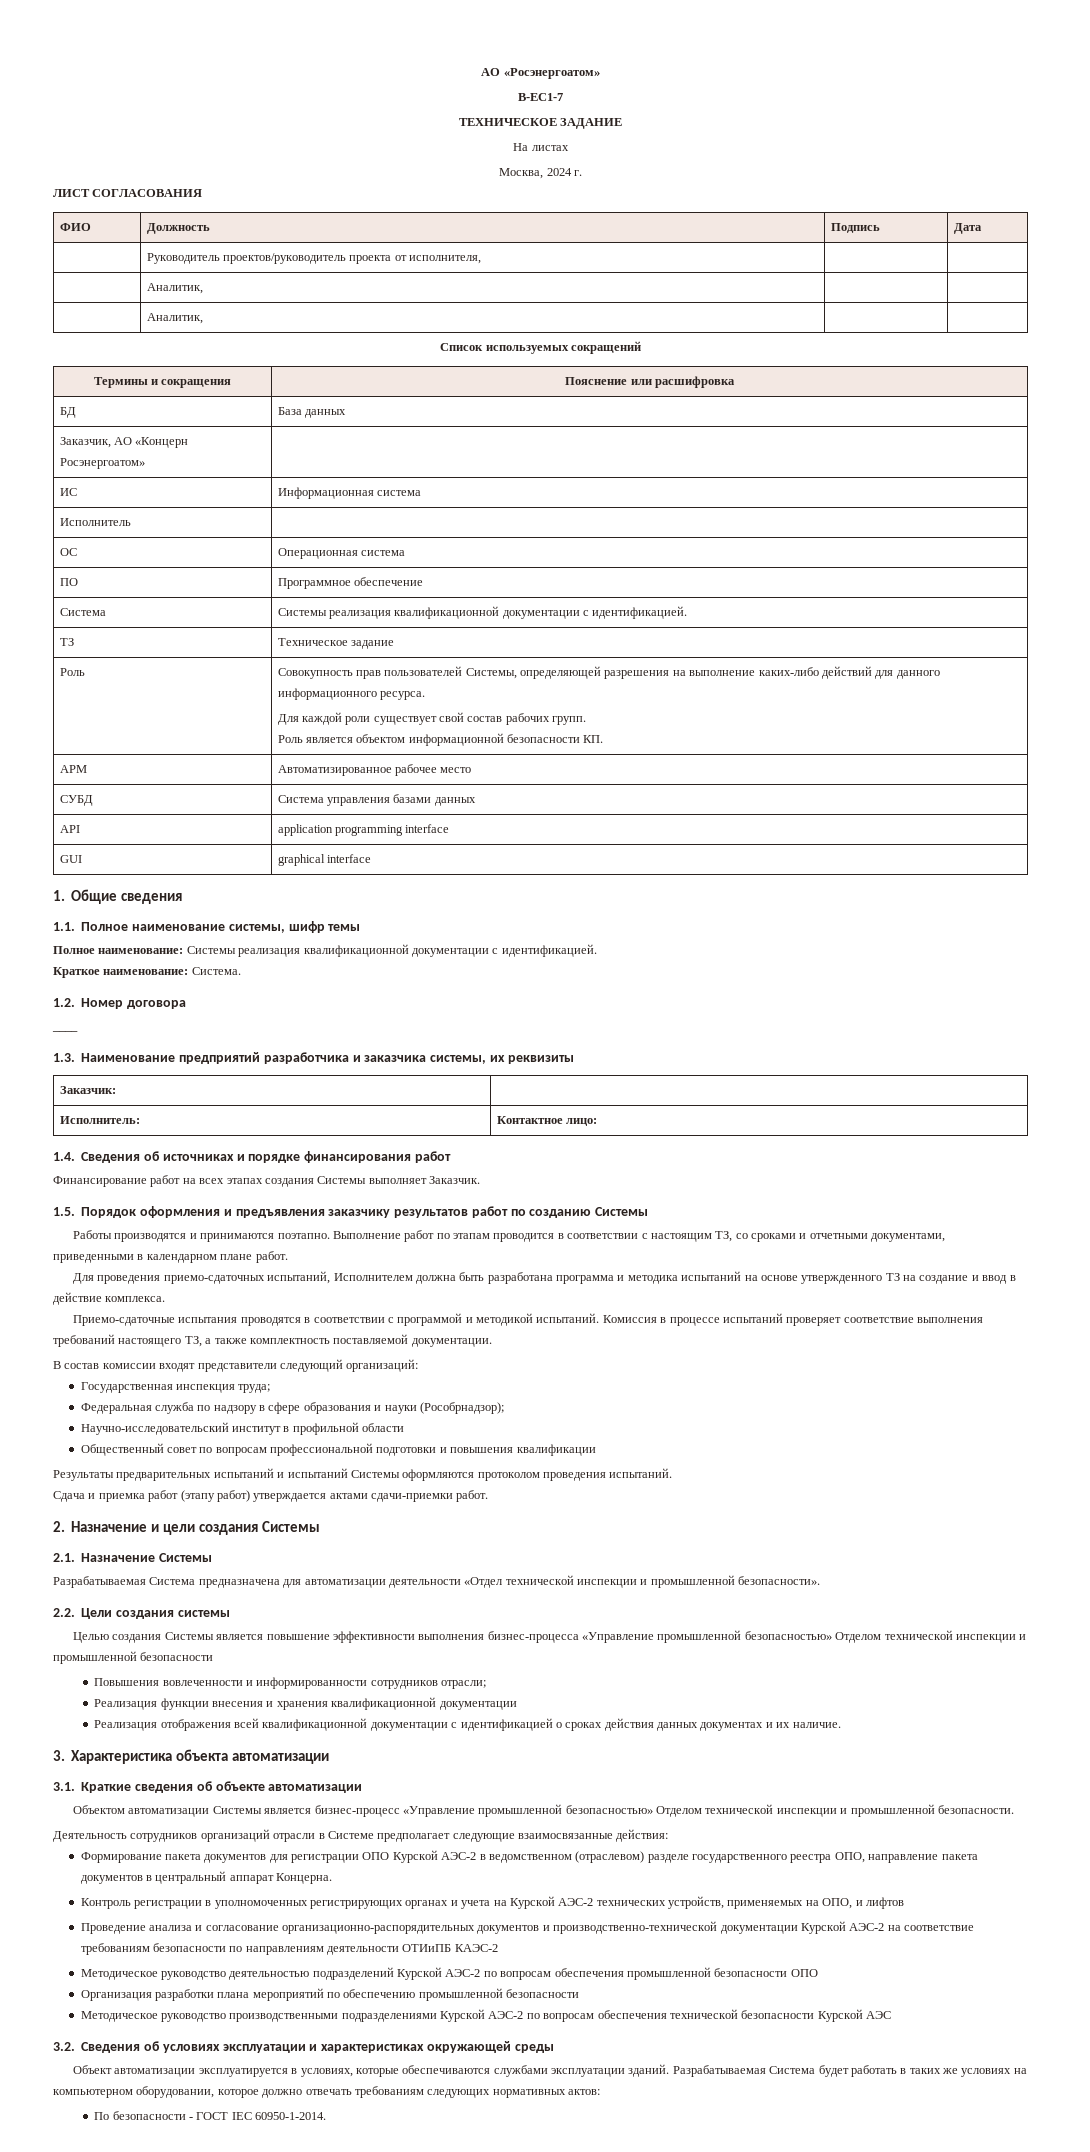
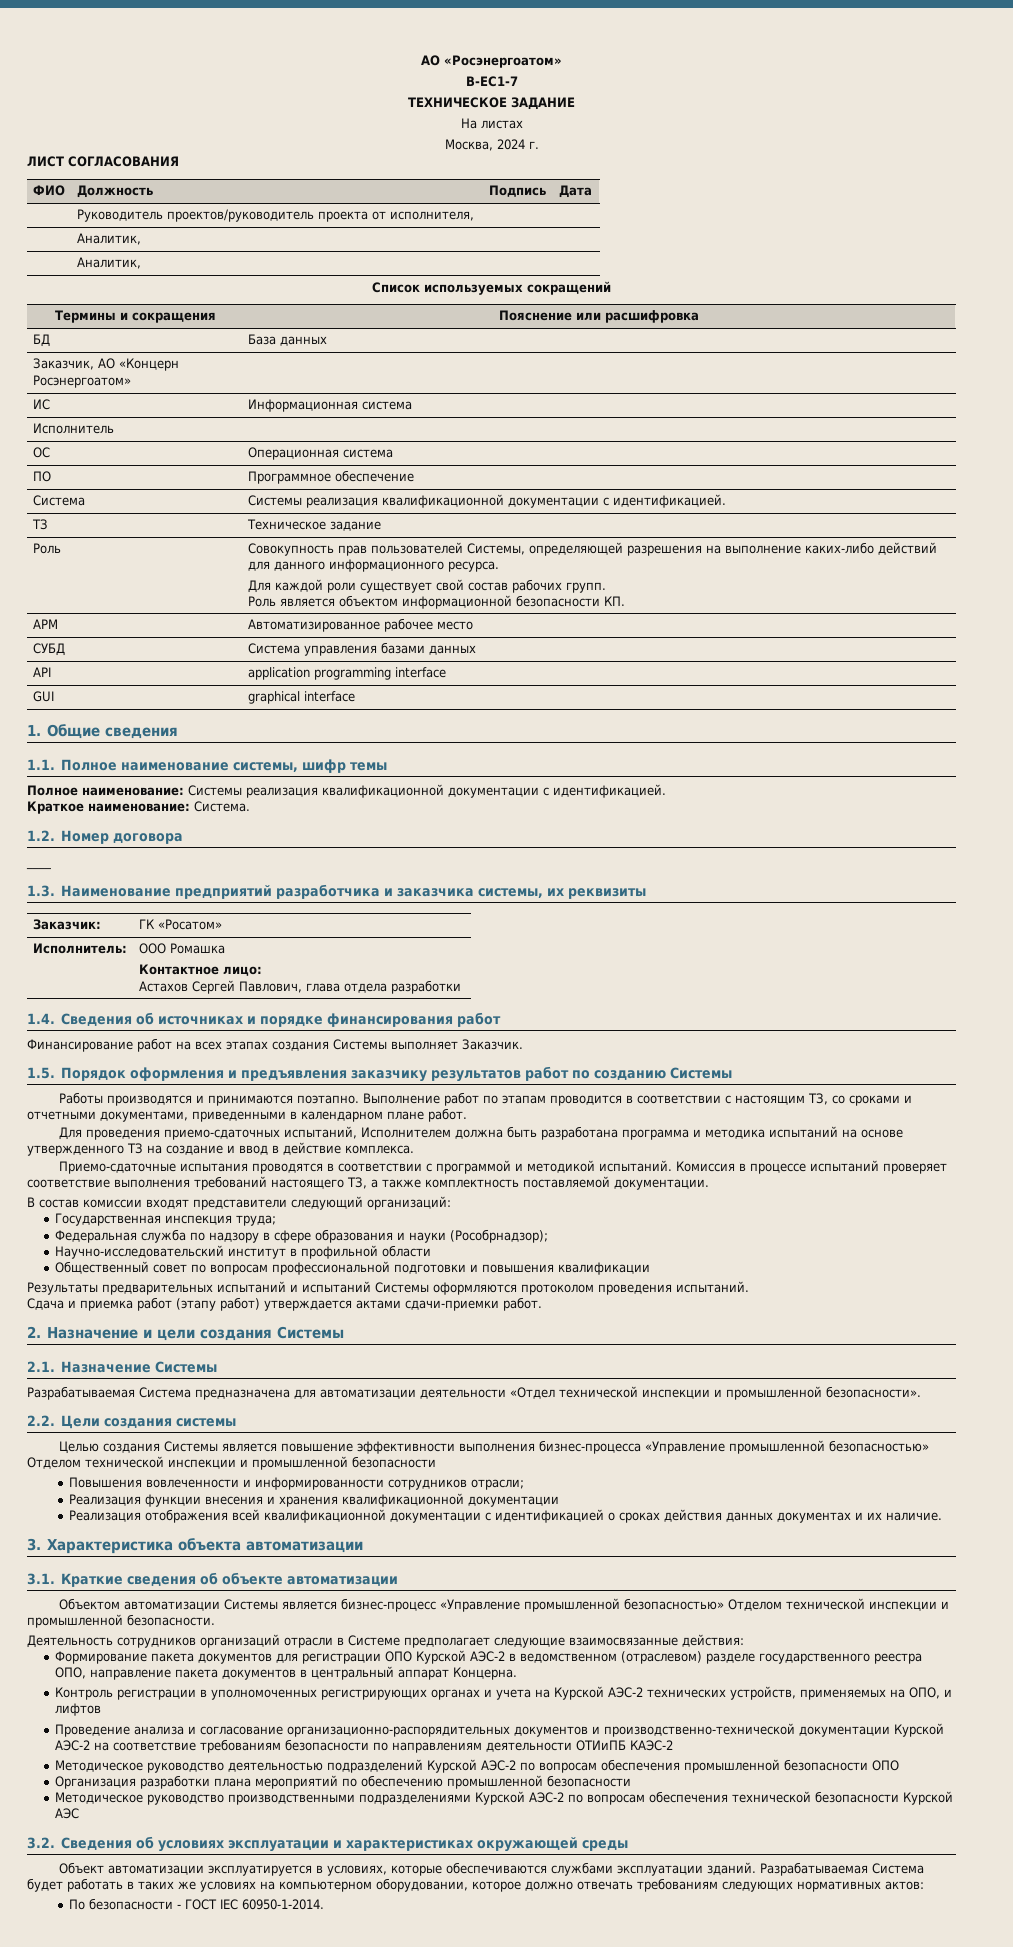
- Заказчик: |
+ Заказчик: | ГК «Росатом»
- Исполнитель: | Контактное лицо:
+ Исполнитель: | ООО Ромашка
+ Контактное лицо:
+ Астахов Сергей Павлович, глава отдела разработки

